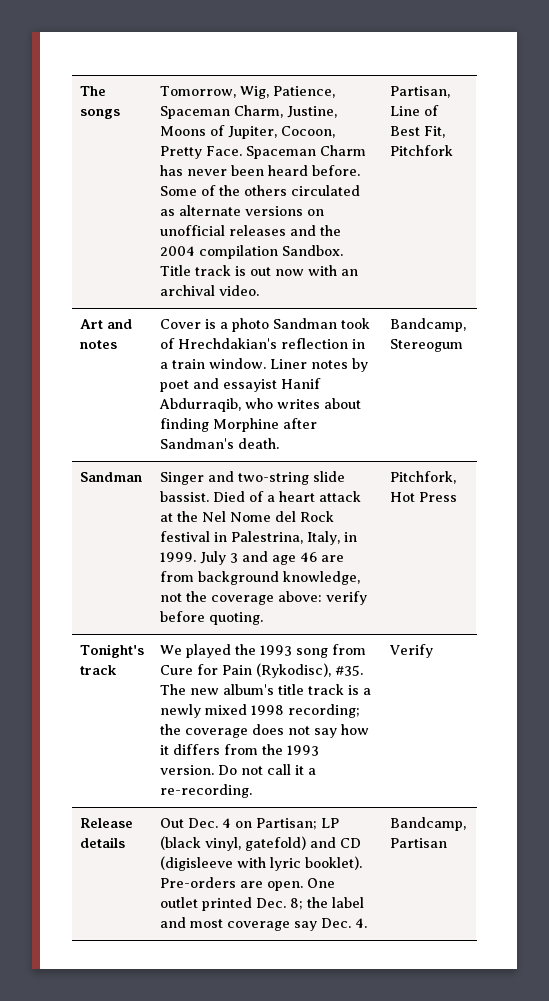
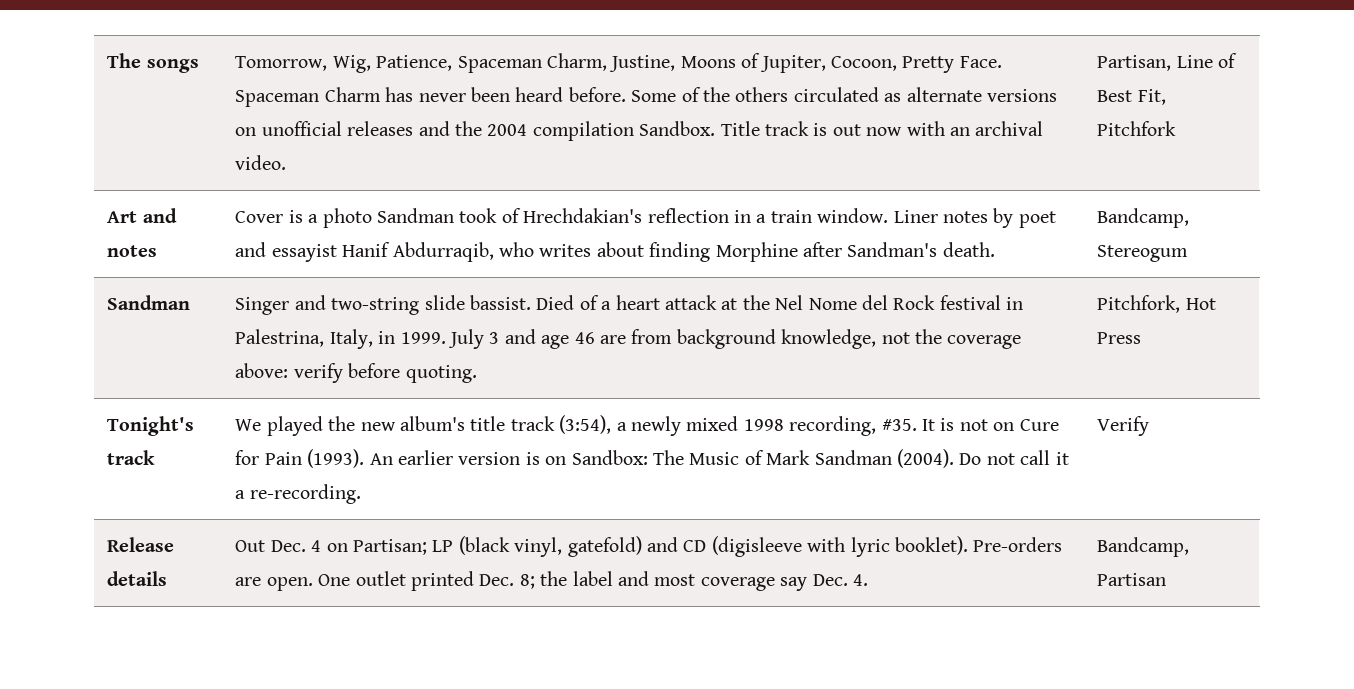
- We played the 1993 song from Cure for Pain (Rykodisc), #35. The new album's title track is a newly mixed 1998 recording; the coverage does not say how it differs from the 1993 version.
+ We played the new album's title track (3:54), a newly mixed 1998 recording, #35. It is not on Cure for Pain (1993). An earlier version is on Sandbox: The Music of Mark Sandman (2004).

